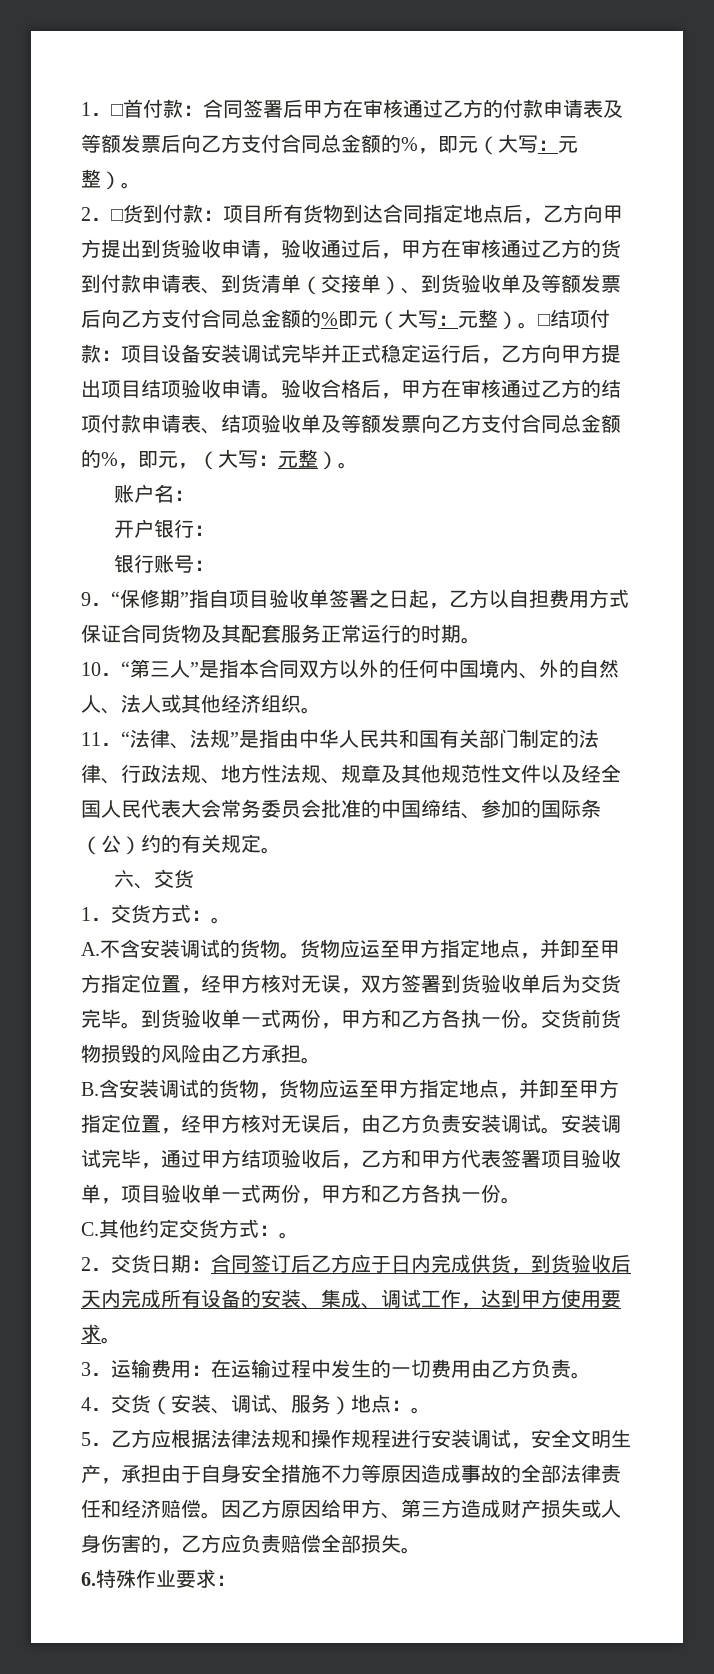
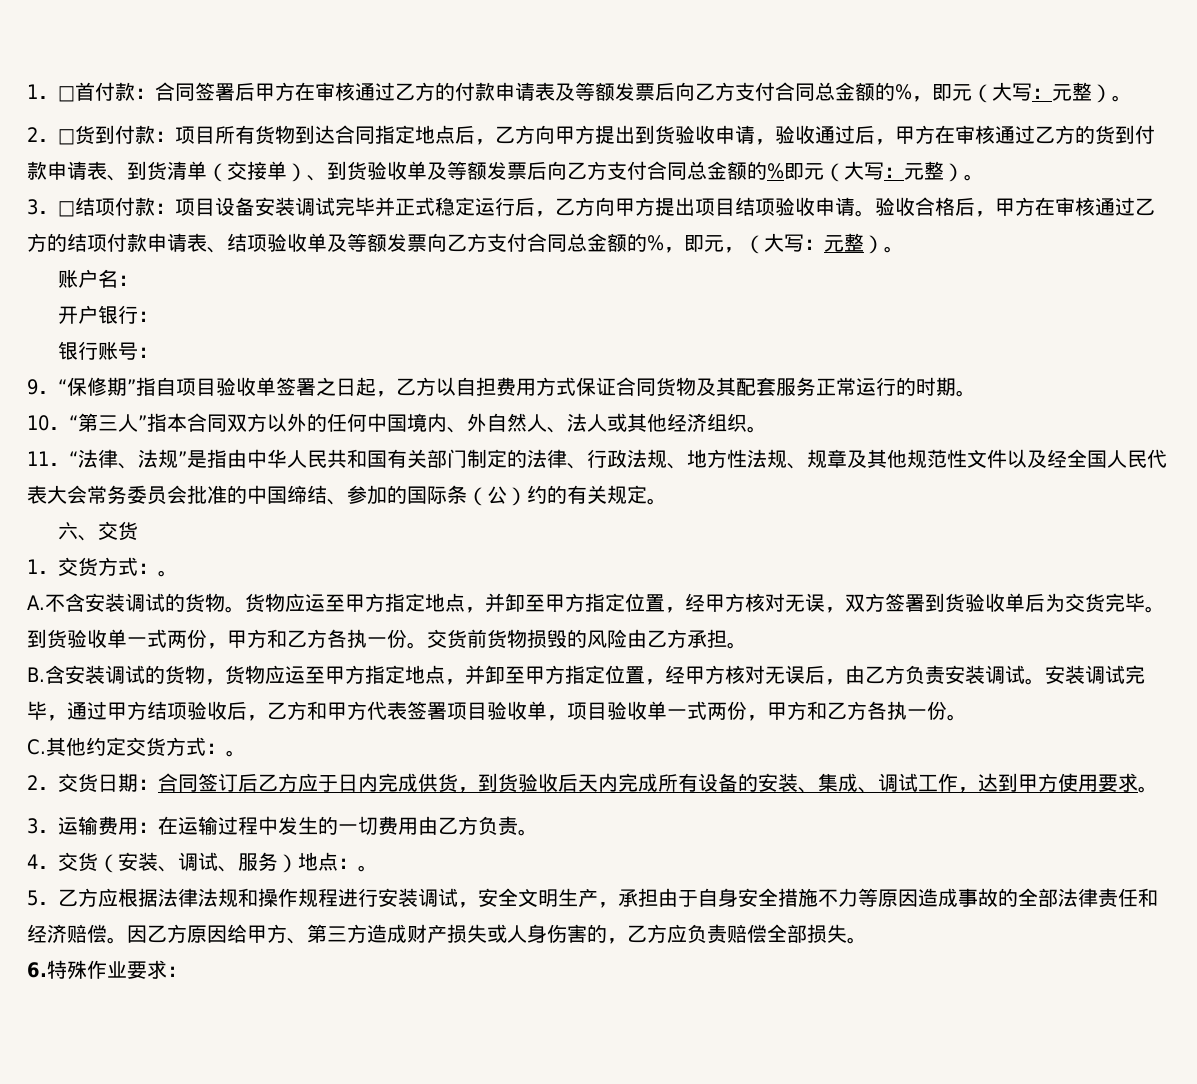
- 项目所有货物到达合同指定地点后，乙方向甲方提出到货验收申请，验收通过后，甲方在审核通过乙方的货到付款申请表、到货清单（交接单）、到货验收单及等额发票后向乙方支付合同总金额的%即元（大写：元整）。□结项付款：
+ 项目所有货物到达合同指定地点后，乙方向甲方提出到货验收申请，验收通过后，甲方在审核通过乙方的货到付款申请表、到货清单（交接单）、到货验收单及等额发票后向乙方支付合同总金额的%即元（大写：元整）。
+ 3．□结项付款：
- 10．“第三人”是指本合同双方以外的任何中国境内、外的自然人、法人或其他经济组织。
+ 10．“第三人”指本合同双方以外的任何中国境内、外自然人、法人或其他经济组织。

